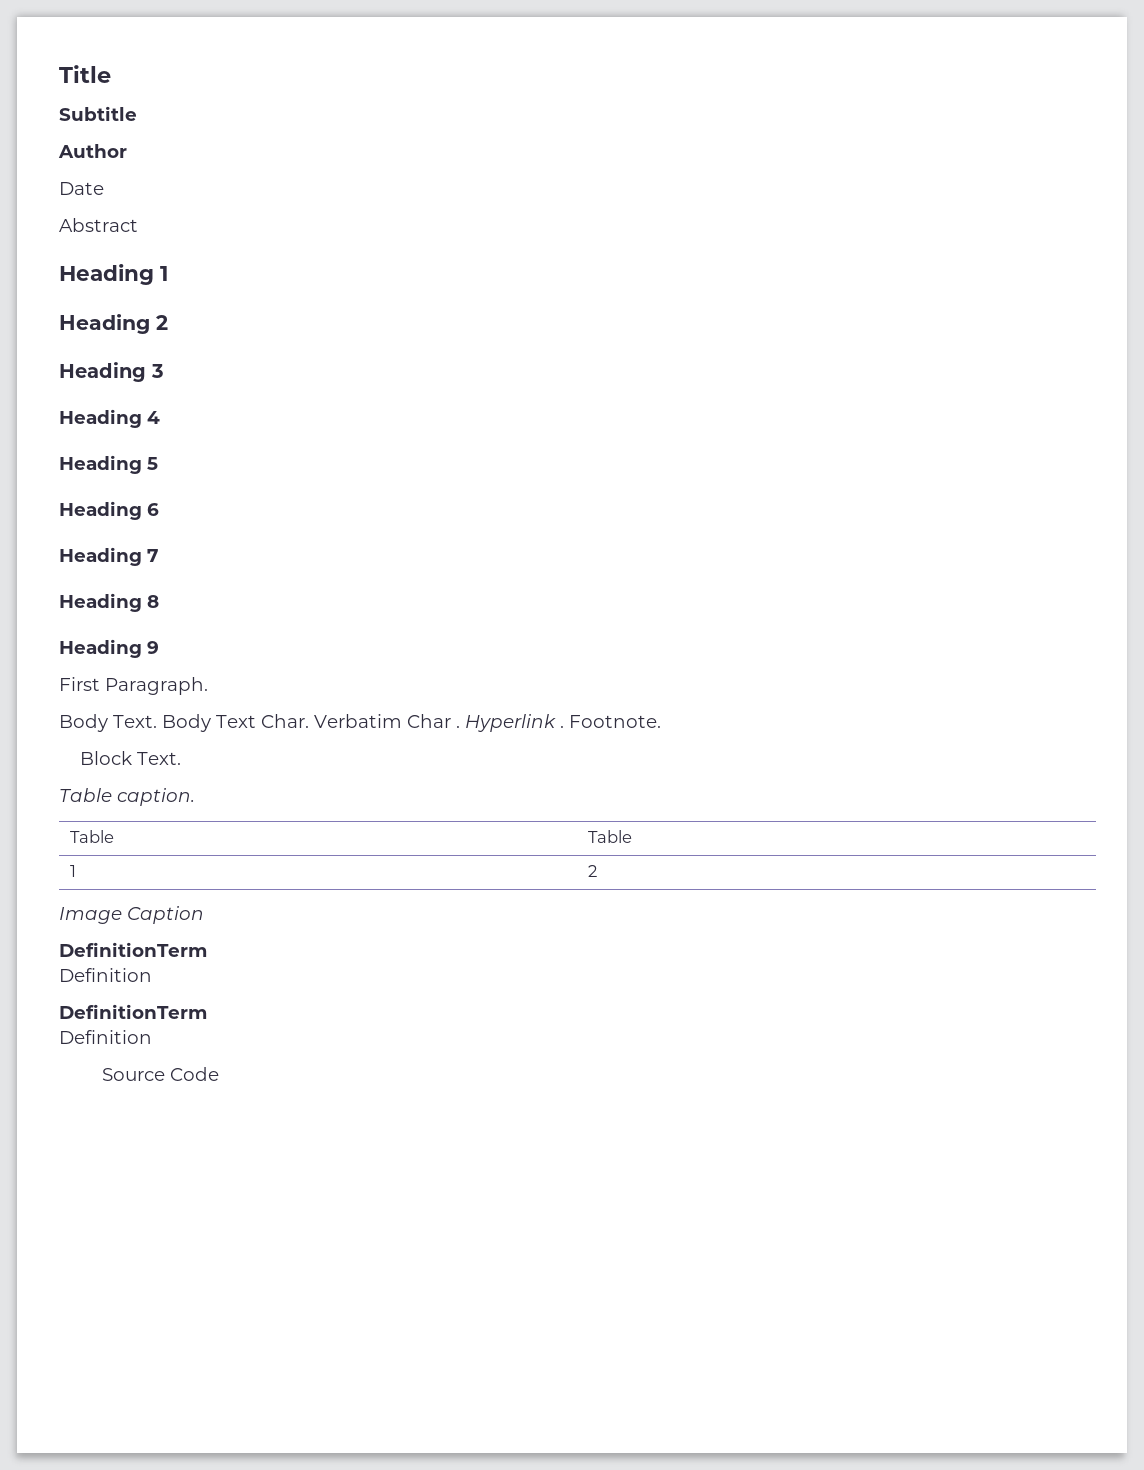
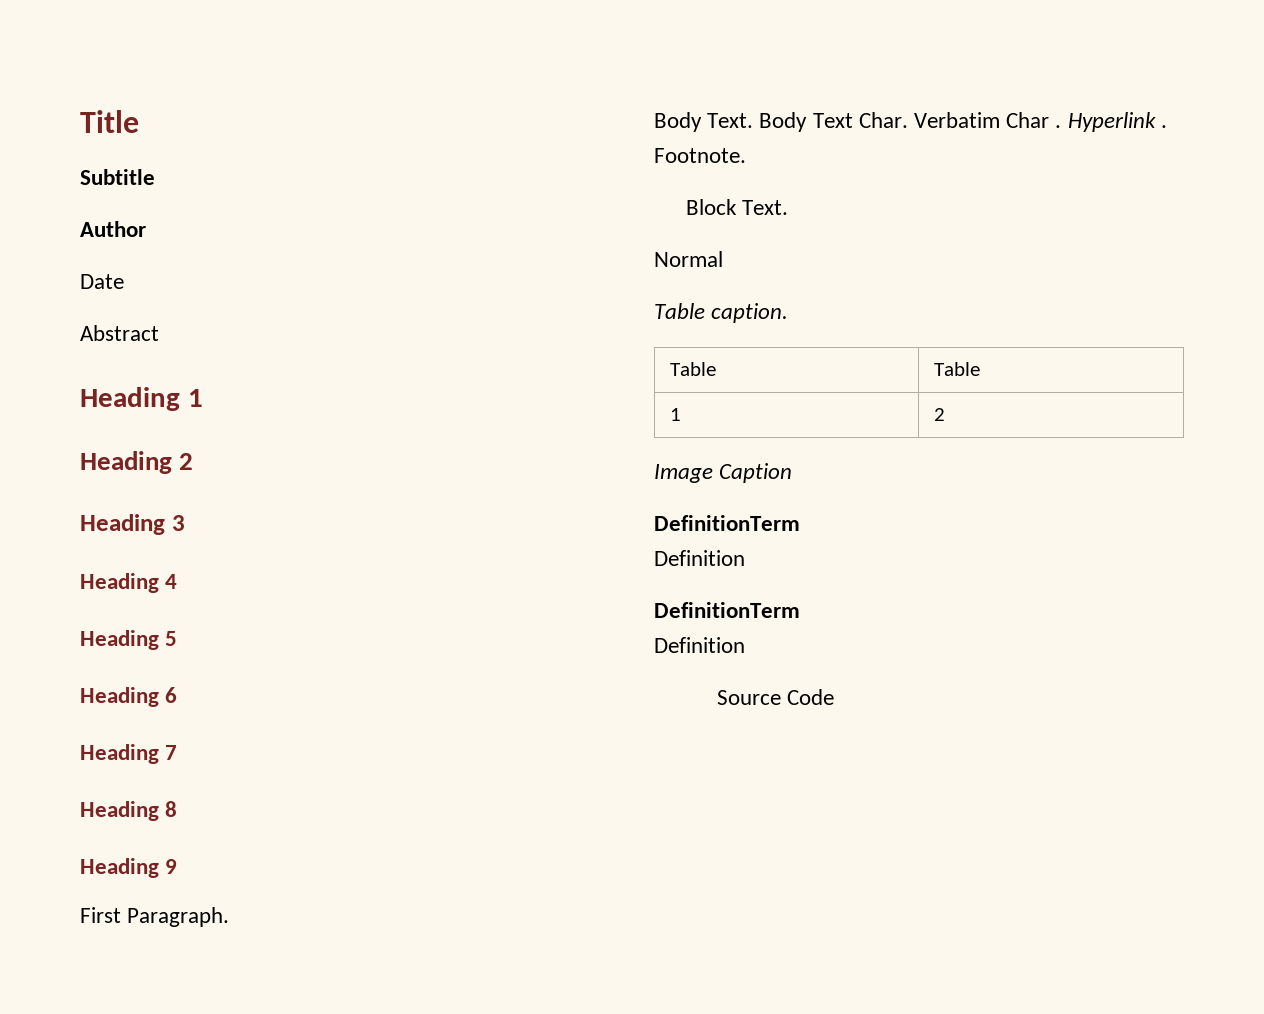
+ Normal

